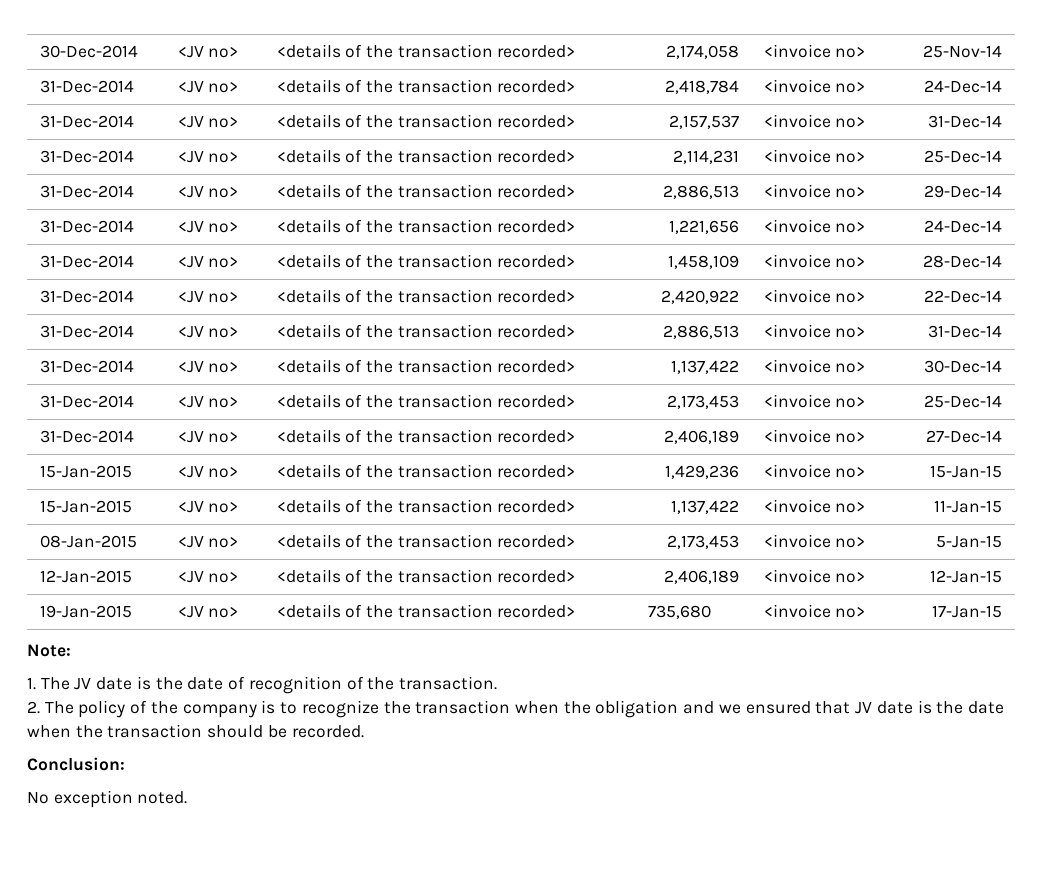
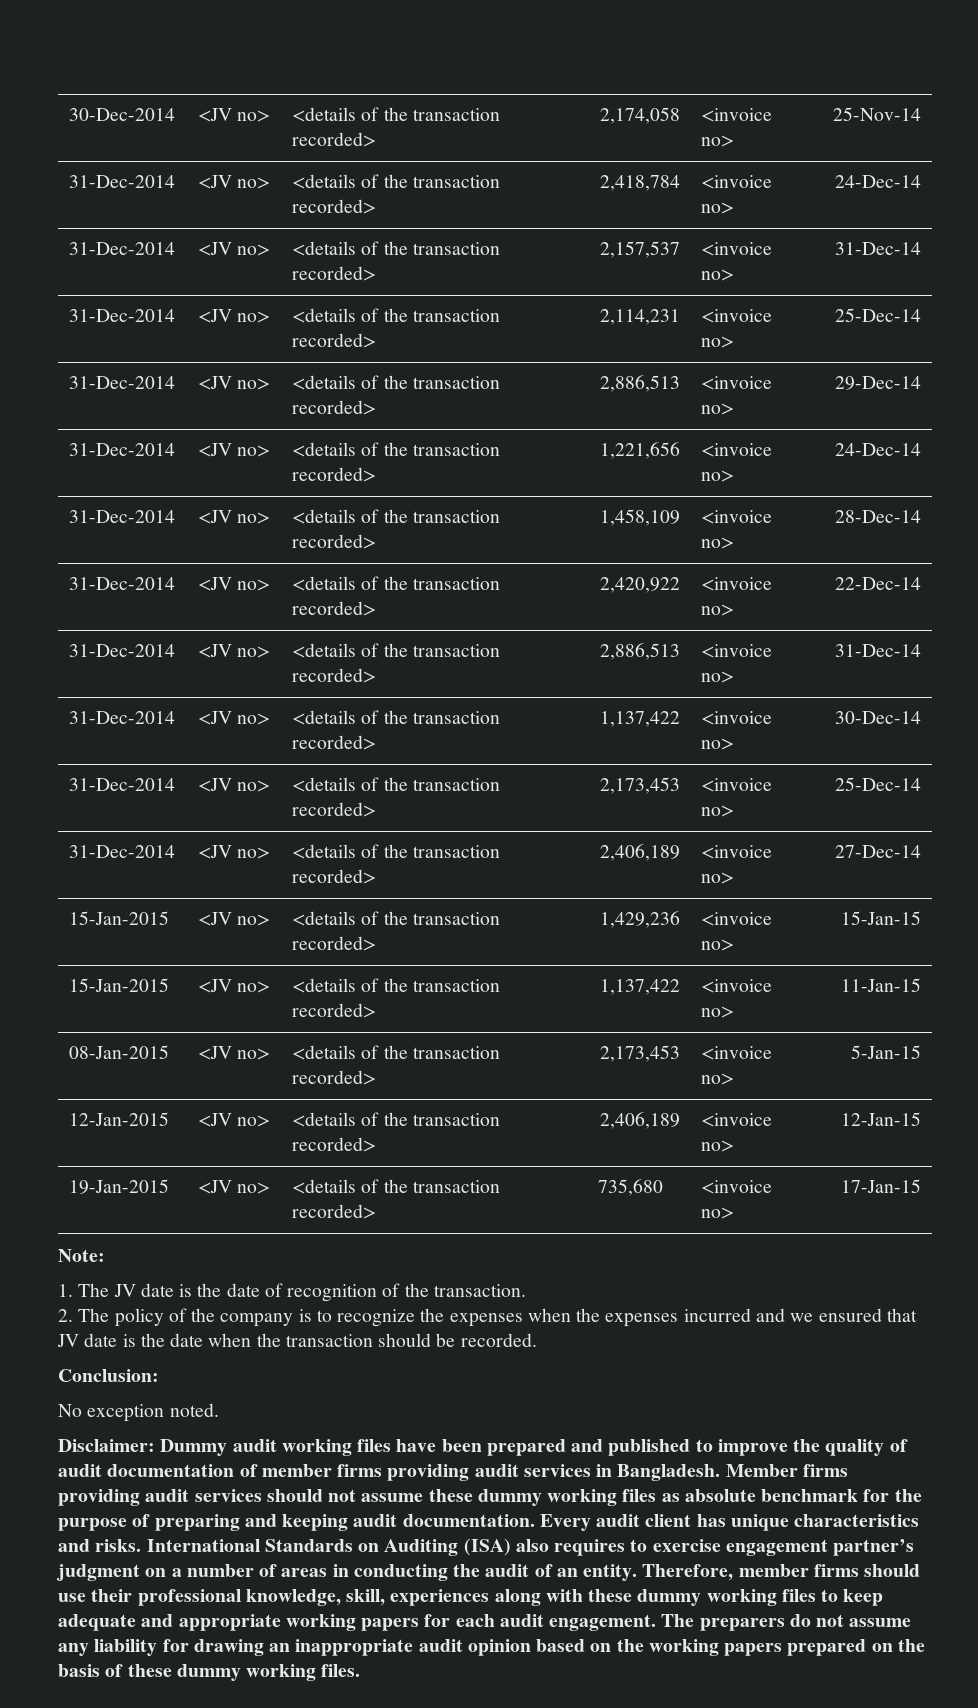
- 2. The policy of the company is to recognize the transaction when the obligation and we ensured that JV date is the date when the transaction should be recorded.
+ 2. The policy of the company is to recognize the expenses when the expenses incurred and we ensured that JV date is the date when the transaction should be recorded.
+ Disclaimer: Dummy audit working files have been prepared and published to improve the quality of audit documentation of member firms providing audit services in Bangladesh. Member firms providing audit services should not assume these dummy working files as absolute benchmark for the purpose of preparing and keeping audit documentation. Every audit client has unique characteristics and risks. International Standards on Auditing (ISA) also requires to exercise engagement partner’s judgment on a number of areas in conducting the audit of an entity. Therefore, member firms should use their professional knowledge, skill, experiences along with these dummy working files to keep adequate and appropriate working papers for each audit engagement. The preparers do not assume any liability for drawing an inappropriate audit opinion based on the working papers prepared on the basis of these dummy working files.

